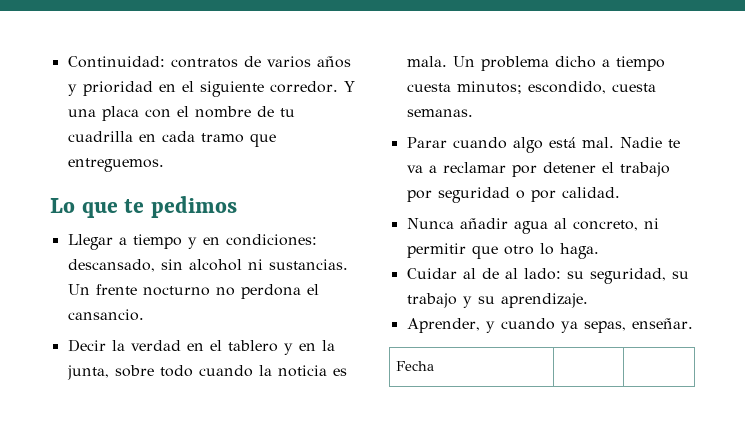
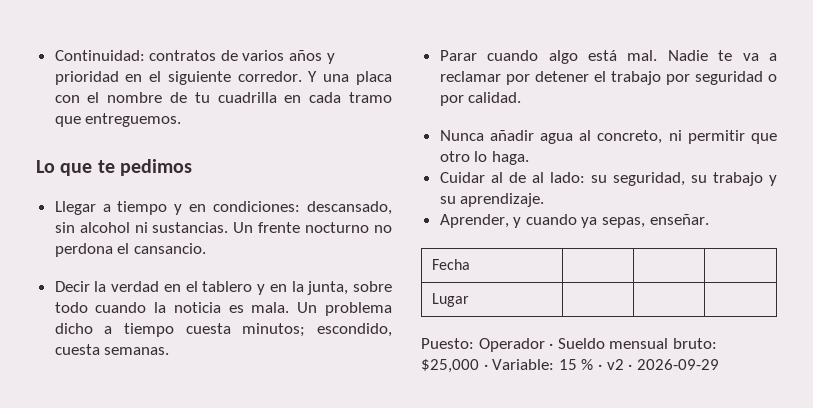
- Fecha | |
+ Fecha | | |
+ Lugar | | |
+ Puesto: Operador · Sueldo mensual bruto: $25,000 · Variable: 15 % · v2 · 2026-09-29

